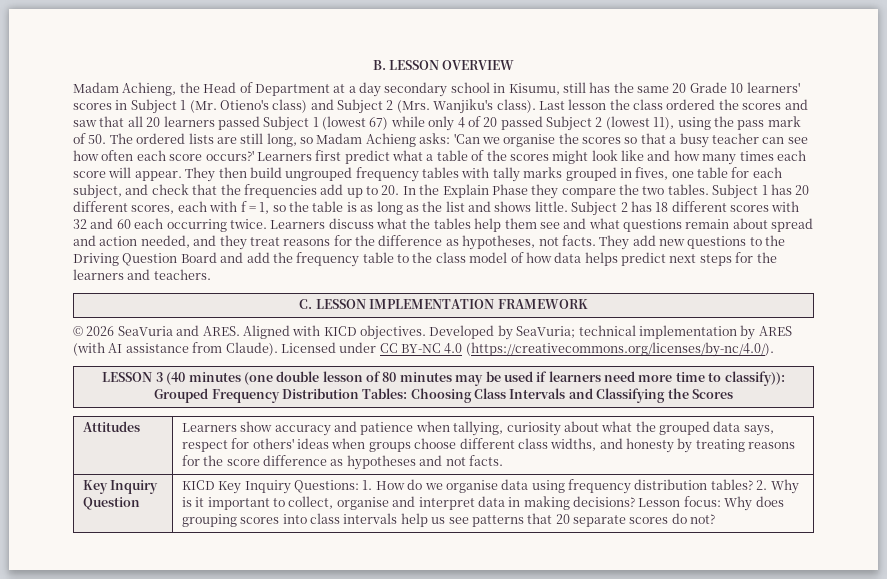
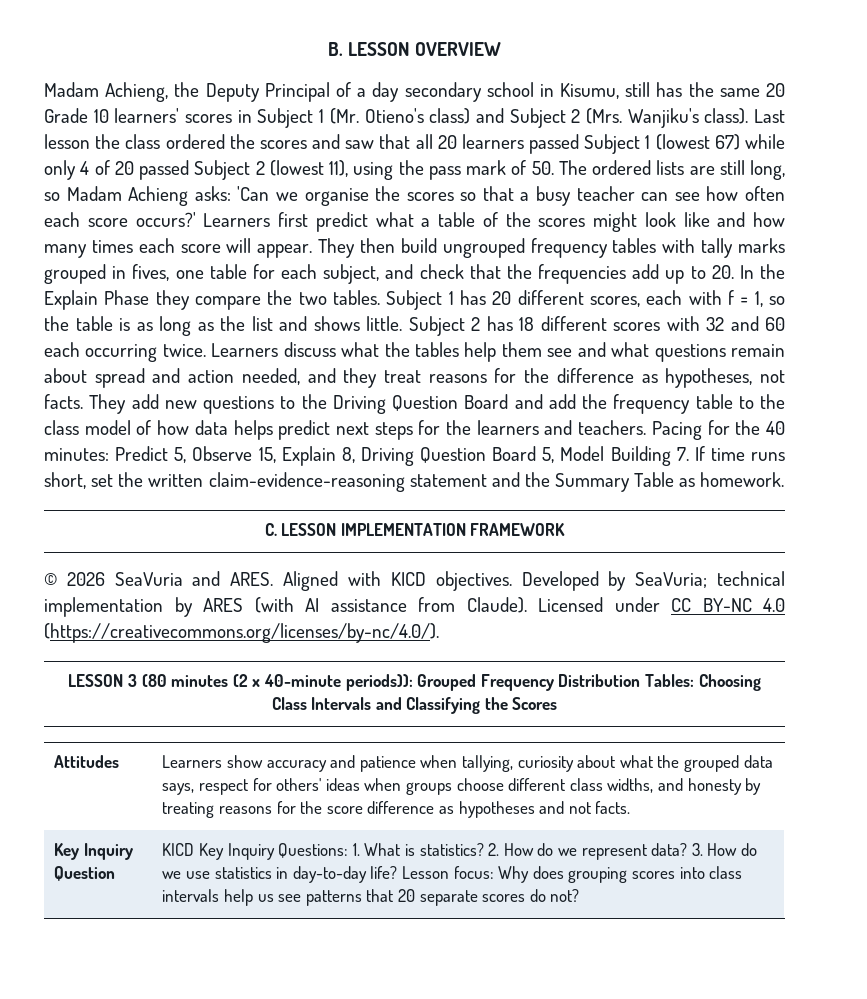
- Madam Achieng, the Head of Department at a day secondary school in Kisumu, still has the same 20 Grade 10 learners' scores in Subject 1 (Mr. Otieno's class) and Subject 2 (Mrs. Wanjiku's class).
+ Madam Achieng, the Deputy Principal of a day secondary school in Kisumu, still has the same 20 Grade 10 learners' scores in Subject 1 (Mr. Otieno's class) and Subject 2 (Mrs. Wanjiku's class).
+ Pacing for the 40 minutes: Predict 5, Observe 15, Explain 8, Driving Question Board 5, Model Building 7. If time runs short, set the written claim-evidence-reasoning statement and the Summary Table as homework.
- LESSON 3 (40 minutes (one double lesson of 80 minutes may be used if learners need more time to classify)): Grouped Frequency Distribution Tables: Choosing Class Intervals and Classifying the Scores
+ LESSON 3 (80 minutes (2 x 40-minute periods)): Grouped Frequency Distribution Tables: Choosing Class Intervals and Classifying the Scores
- KICD Key Inquiry Questions: 1. How do we organise data using frequency distribution tables? 2. Why is it important to collect, organise and interpret data in making decisions?
+ KICD Key Inquiry Questions: 1. What is statistics? 2. How do we represent data? 3. How do we use statistics in day-to-day life?

